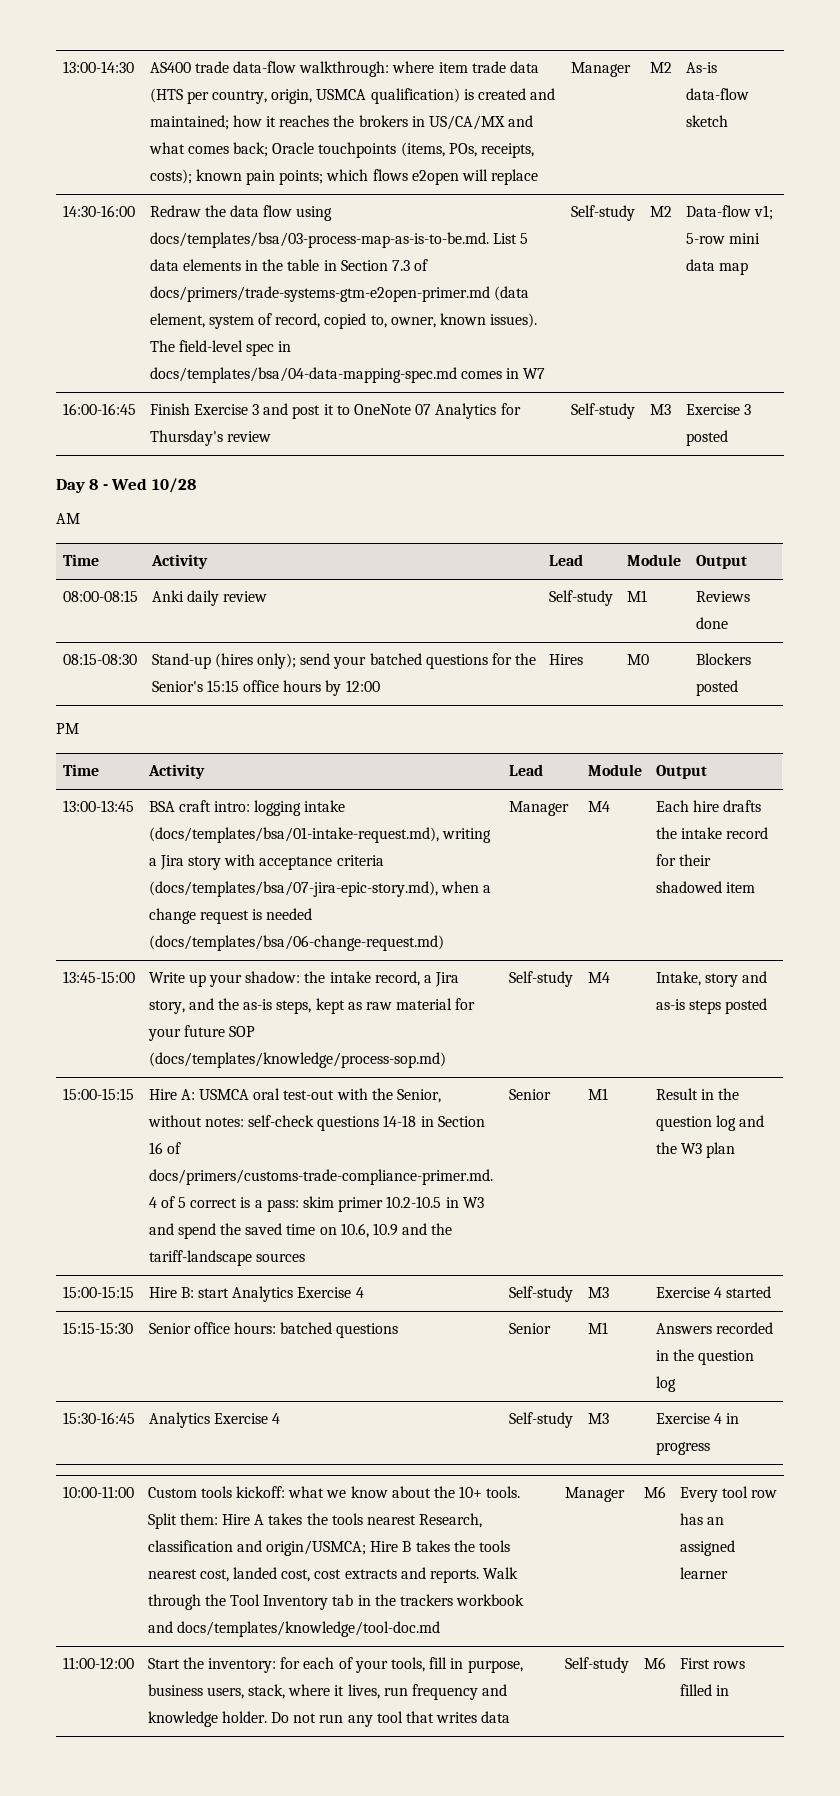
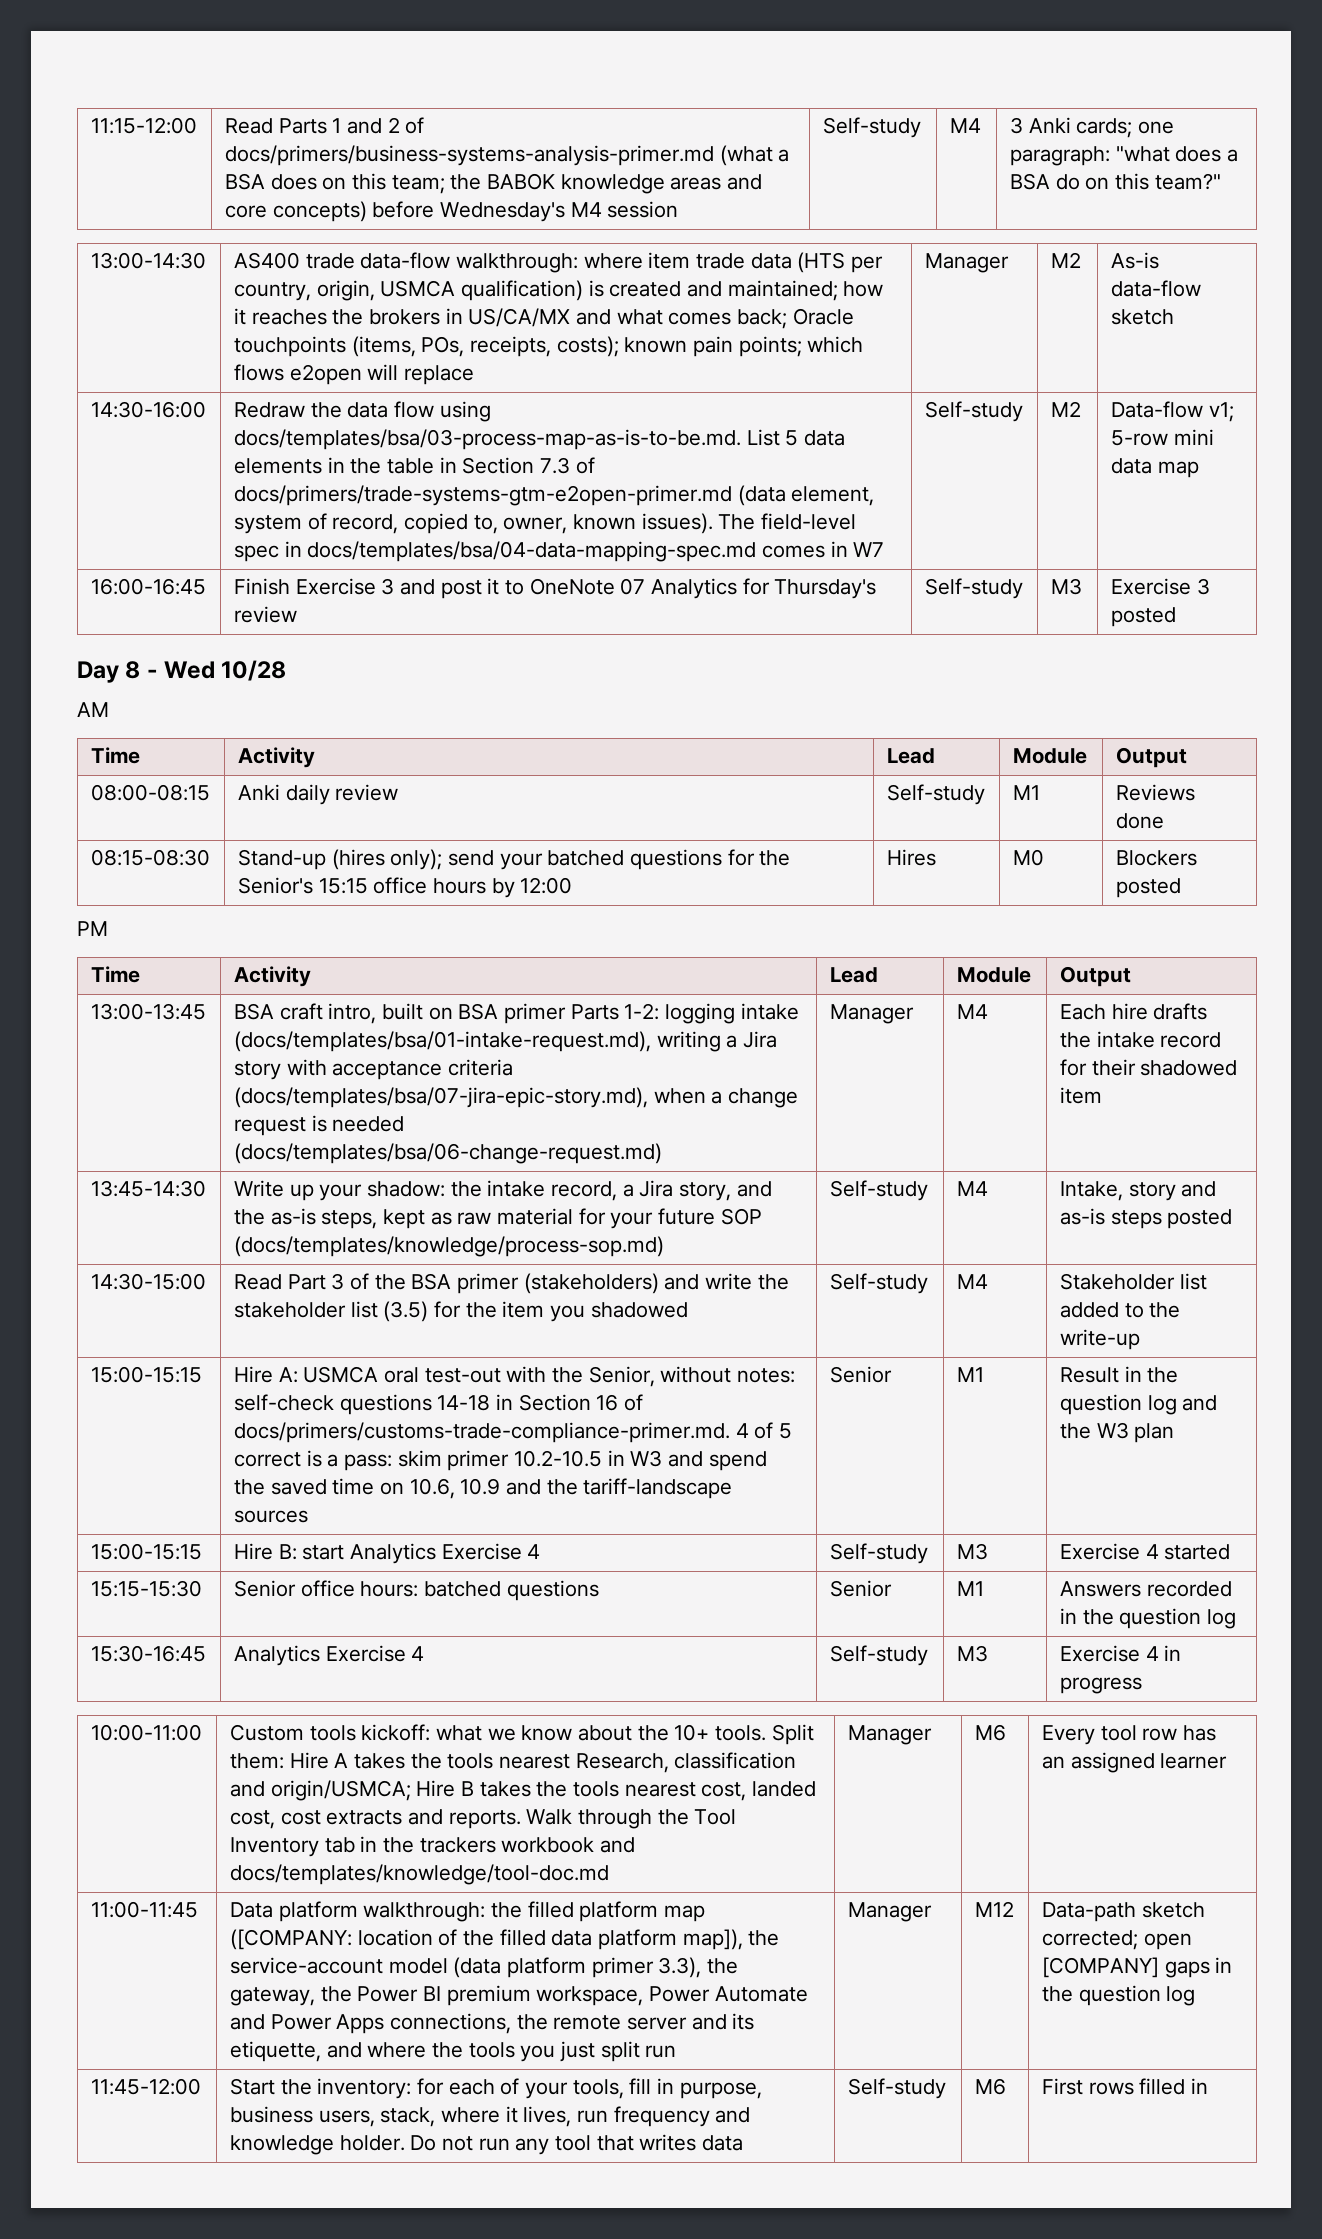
+ 11:15-12:00 | Read Parts 1 and 2 of docs/primers/business-systems-analysis-primer.md (what a BSA does on this team; the BABOK knowledge areas and core concepts) before Wednesday's M4 session | Self-study | M4 | 3 Anki cards; one paragraph: "what does a BSA do on this team?"
- 13:00-13:45 | BSA craft intro: logging intake (docs/templates/bsa/01-intake-request.md), writing a Jira story with acceptance criteria (docs/templates/bsa/07-jira-epic-story.md), when a change request is needed (docs/templates/bsa/06-change-request.md) | Manager | M4 | Each hire drafts the intake record for their shadowed item
+ 13:00-13:45 | BSA craft intro, built on BSA primer Parts 1-2: logging intake (docs/templates/bsa/01-intake-request.md), writing a Jira story with acceptance criteria (docs/templates/bsa/07-jira-epic-story.md), when a change request is needed (docs/templates/bsa/06-change-request.md) | Manager | M4 | Each hire drafts the intake record for their shadowed item
- 13:45-15:00 | Write up your shadow: the intake record, a Jira story, and the as-is steps, kept as raw material for your future SOP (docs/templates/knowledge/process-sop.md) | Self-study | M4 | Intake, story and as-is steps posted
+ 13:45-14:30 | Write up your shadow: the intake record, a Jira story, and the as-is steps, kept as raw material for your future SOP (docs/templates/knowledge/process-sop.md) | Self-study | M4 | Intake, story and as-is steps posted
+ 14:30-15:00 | Read Part 3 of the BSA primer (stakeholders) and write the stakeholder list (3.5) for the item you shadowed | Self-study | M4 | Stakeholder list added to the write-up
- 11:00-12:00 | Start the inventory: for each of your tools, fill in purpose, business users, stack, where it lives, run frequency and knowledge holder. Do not run any tool that writes data | Self-study | M6 | First rows filled in
+ 11:00-11:45 | Data platform walkthrough: the filled platform map ([COMPANY: location of the filled data platform map]), the service-account model (data platform primer 3.3), the gateway, the Power BI premium workspace, Power Automate and Power Apps connections, the remote server and its etiquette, and where the tools you just split run | Manager | M12 | Data-path sketch corrected; open [COMPANY] gaps in the question log
+ 11:45-12:00 | Start the inventory: for each of your tools, fill in purpose, business users, stack, where it lives, run frequency and knowledge holder. Do not run any tool that writes data | Self-study | M6 | First rows filled in

